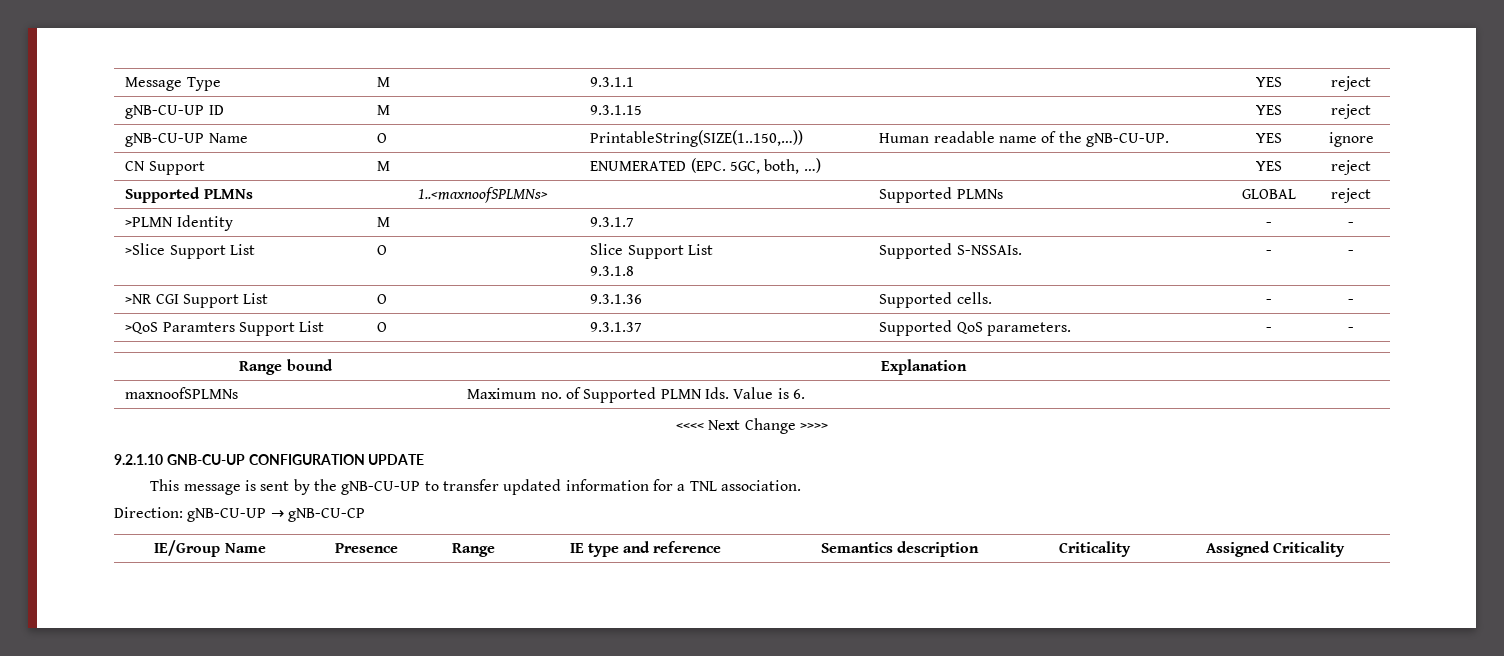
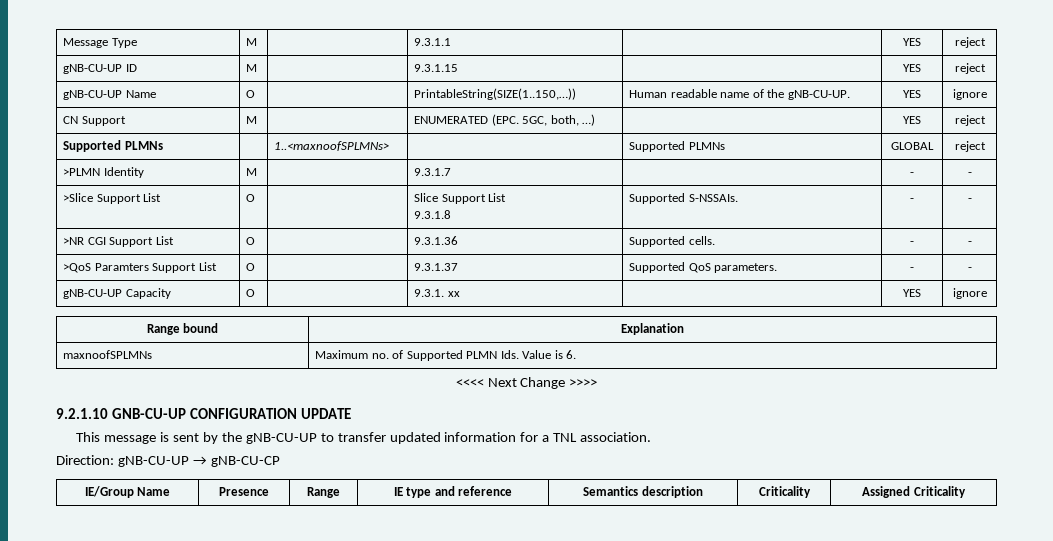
+ gNB-CU-UP Capacity | O | | 9.3.1. xx | | YES | ignore

